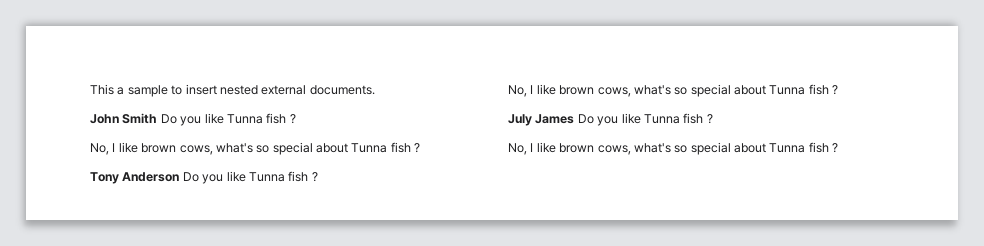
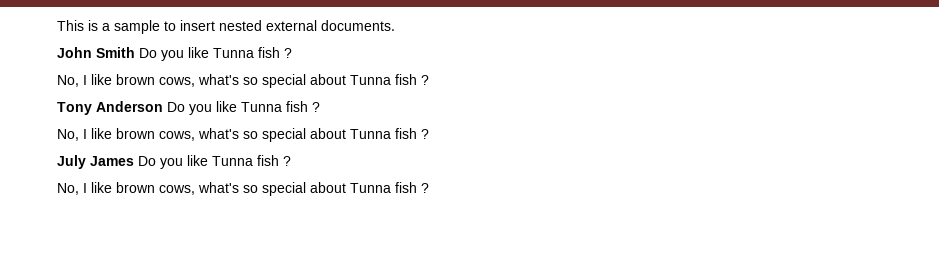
- This a sample to insert nested external documents.
+ This is a sample to insert nested external documents.

